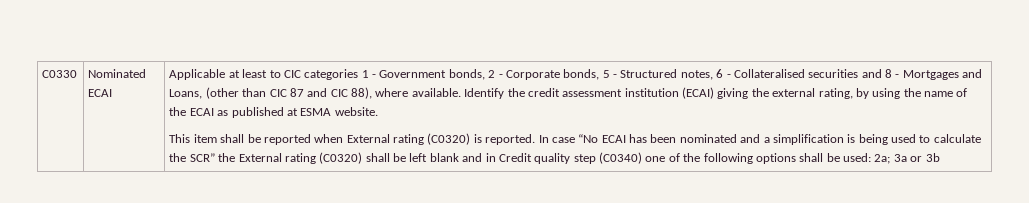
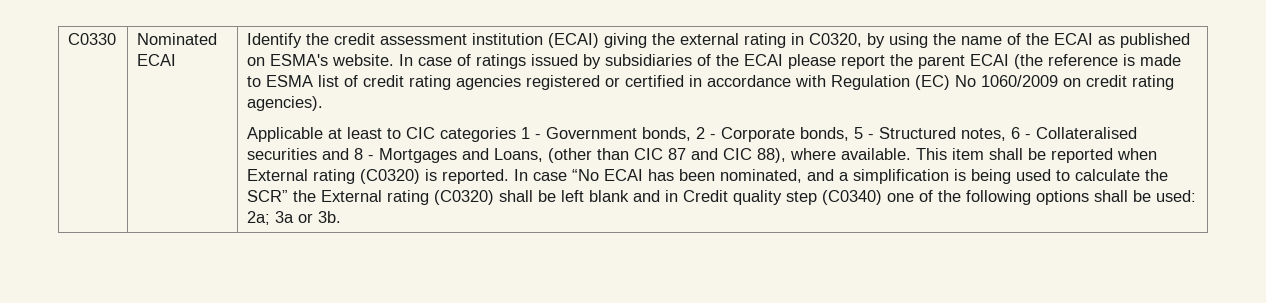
+ Identify the credit assessment institution (ECAI) giving the external rating in C0320, by using the name of the ECAI as published on ESMA's website. In case of ratings issued by subsidiaries of the ECAI please report the parent ECAI (the reference is made to ESMA list of credit rating agencies registered or certified in accordance with Regulation (EC) No 1060/2009 on credit rating agencies).
- Applicable at least to CIC categories 1 - Government bonds, 2 - Corporate bonds, 5 - Structured notes, 6 - Collateralised securities and 8 - Mortgages and Loans, (other than CIC 87 and CIC 88), where available. Identify the credit assessment institution (ECAI) giving the external rating, by using the name of the ECAI as published at ESMA website.
- This item shall be reported when External rating (C0320) is reported.
+ Applicable at least to CIC categories 1 - Government bonds, 2 - Corporate bonds, 5 - Structured notes, 6 - Collateralised securities and 8 - Mortgages and Loans, (other than CIC 87 and CIC 88), where available. This item shall be reported when External rating (C0320) is reported.
- In case “No ECAI has been nominated and a simplification is being used to calculate the SCR” the External rating (C0320) shall be left blank and in Credit quality step (C0340) one of the following options shall be used: 2a; 3a or 3b
+ In case “No ECAI has been nominated, and a simplification is being used to calculate the SCR” the External rating (C0320) shall be left blank and in Credit quality step (C0340) one of the following options shall be used: 2a; 3a or 3b.

